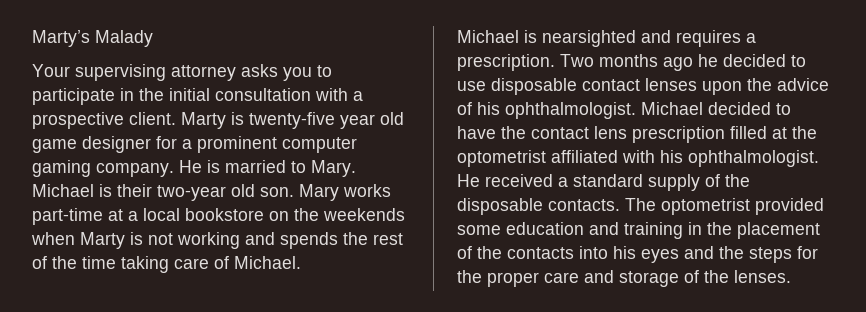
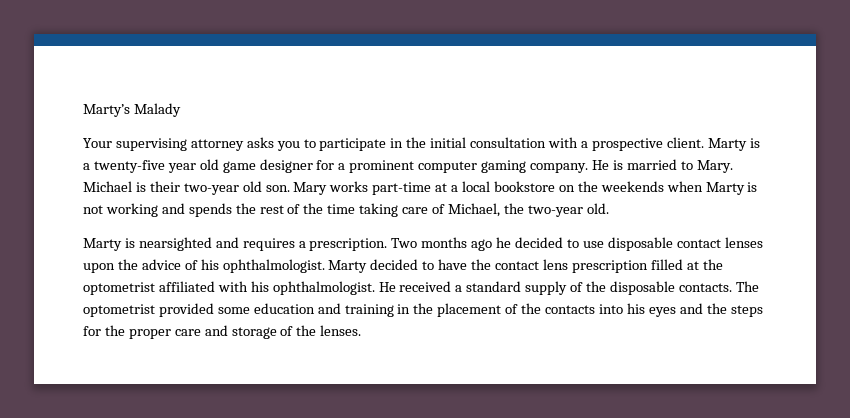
- Marty is twenty-five year old game designer for a prominent computer gaming company.
+ Marty is a twenty-five year old game designer for a prominent computer gaming company.
- Mary works part-time at a local bookstore on the weekends when Marty is not working and spends the rest of the time taking care of Michael.
- Michael is nearsighted and requires a prescription.
+ Mary works part-time at a local bookstore on the weekends when Marty is not working and spends the rest of the time taking care of Michael, the two-year old.
+ Marty is nearsighted and requires a prescription.
- Michael decided to have the contact lens prescription filled at the optometrist affiliated with his ophthalmologist.
+ Marty decided to have the contact lens prescription filled at the optometrist affiliated with his ophthalmologist.

